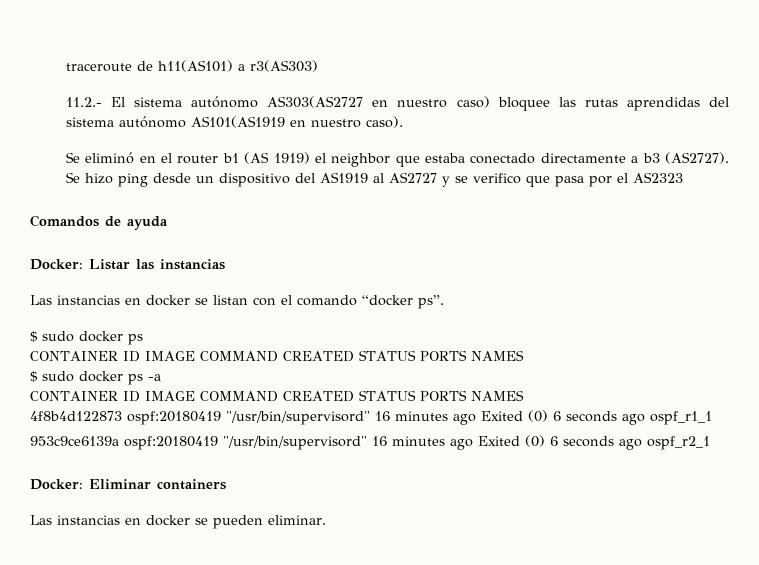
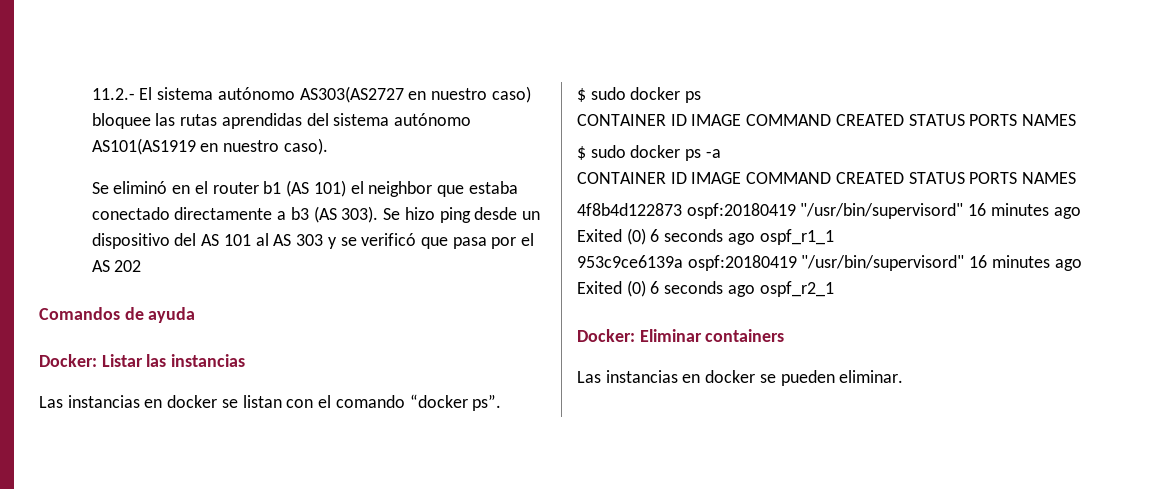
- traceroute de h11(AS101) a r3(AS303)
- Se eliminó en el router b1 (AS 1919) el neighbor que estaba conectado directamente a b3 (AS2727).
+ Se eliminó en el router b1 (AS 101) el neighbor que estaba conectado directamente a b3 (AS 303).
- Se hizo ping desde un dispositivo del AS1919 al AS2727 y se verifico que pasa por el AS2323
+ Se hizo ping desde un dispositivo del AS 101 al AS 303 y se verificó que pasa por el AS 202

